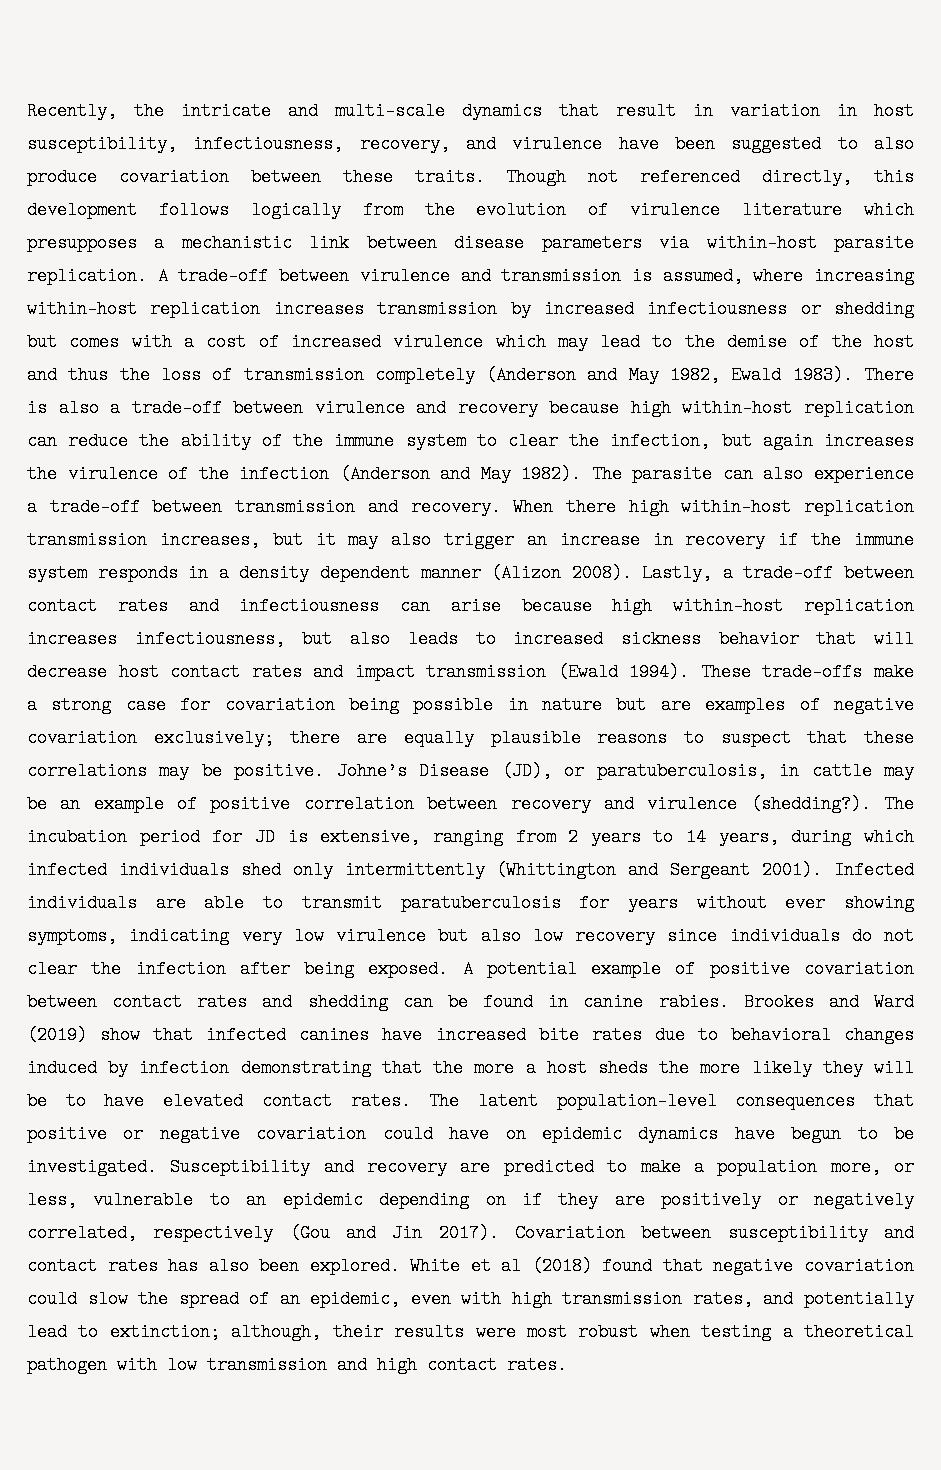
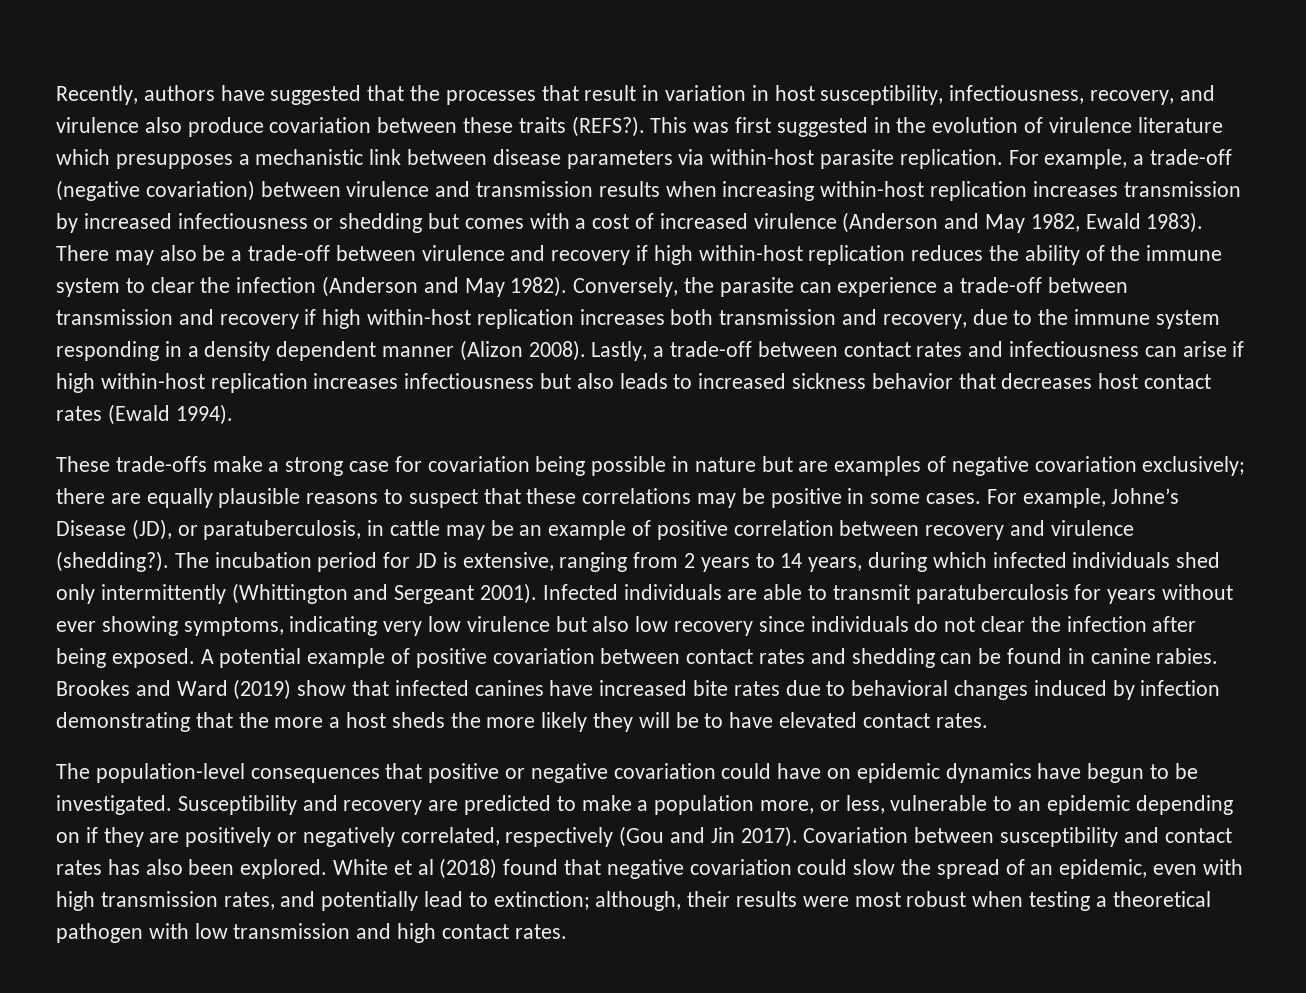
- Recently, the intricate and multi-scale dynamics that result in variation in host susceptibility, infectiousness, recovery, and virulence have been suggested to also produce covariation between these traits. Though not referenced directly, this development follows logically from the evolution of virulence literature which presupposes a mechanistic link between disease parameters via within-host parasite replication.
+ Recently, authors have suggested that the processes that result in variation in host susceptibility, infectiousness, recovery, and virulence also produce covariation between these traits (REFS?). This was first suggested in the evolution of virulence literature which presupposes a mechanistic link between disease parameters via within-host parasite replication.
- A trade-off between virulence and transmission is assumed, where increasing within-host replication increases transmission by increased infectiousness or shedding but comes with a cost of increased virulence which may lead to the demise of the host and thus the loss of transmission completely (Anderson and May 1982, Ewald 1983).
+ For example, a trade-off (negative covariation) between virulence and transmission results when increasing within-host replication increases transmission by increased infectiousness or shedding but comes with a cost of increased virulence (Anderson and May 1982, Ewald 1983).
- There is also a trade-off between virulence and recovery because high within-host replication can reduce the ability of the immune system to clear the infection, but again increases the virulence of the infection (Anderson and May 1982).
+ There may also be a trade-off between virulence and recovery if high within-host replication reduces the ability of the immune system to clear the infection (Anderson and May 1982).
- The parasite can also experience a trade-off between transmission and recovery. When there high within-host replication transmission increases, but it may also trigger an increase in recovery if the immune system responds in a density dependent manner (Alizon 2008).
+ Conversely, the parasite can experience a trade-off between transmission and recovery if high within-host replication increases both transmission and recovery, due to the immune system responding in a density dependent manner (Alizon 2008).
- Lastly, a trade-off between contact rates and infectiousness can arise because high within-host replication increases infectiousness, but also leads to increased sickness behavior that will decrease host contact rates and impact transmission (Ewald 1994). These trade-offs make a strong case for covariation being possible in nature but are examples of negative covariation exclusively;
+ Lastly, a trade-off between contact rates and infectiousness can arise if high within-host replication increases infectiousness but also leads to increased sickness behavior that decreases host contact rates (Ewald 1994).
+ These trade-offs make a strong case for covariation being possible in nature but are examples of negative covariation exclusively;
- there are equally plausible reasons to suspect that these correlations may be positive. Johne’s Disease (JD), or paratuberculosis, in cattle may be an example of positive correlation between recovery and virulence (shedding?).
+ there are equally plausible reasons to suspect that these correlations may be positive in some cases. For example, Johne’s Disease (JD), or paratuberculosis, in cattle may be an example of positive correlation between recovery and virulence (shedding?).
- Brookes and Ward (2019) show that infected canines have increased bite rates due to behavioral changes induced by infection demonstrating that the more a host sheds the more likely they will be to have elevated contact rates. The latent population-level consequences that positive or negative covariation could have on epidemic dynamics have begun to be investigated.
+ Brookes and Ward (2019) show that infected canines have increased bite rates due to behavioral changes induced by infection demonstrating that the more a host sheds the more likely they will be to have elevated contact rates.
+ The population-level consequences that positive or negative covariation could have on epidemic dynamics have begun to be investigated.

